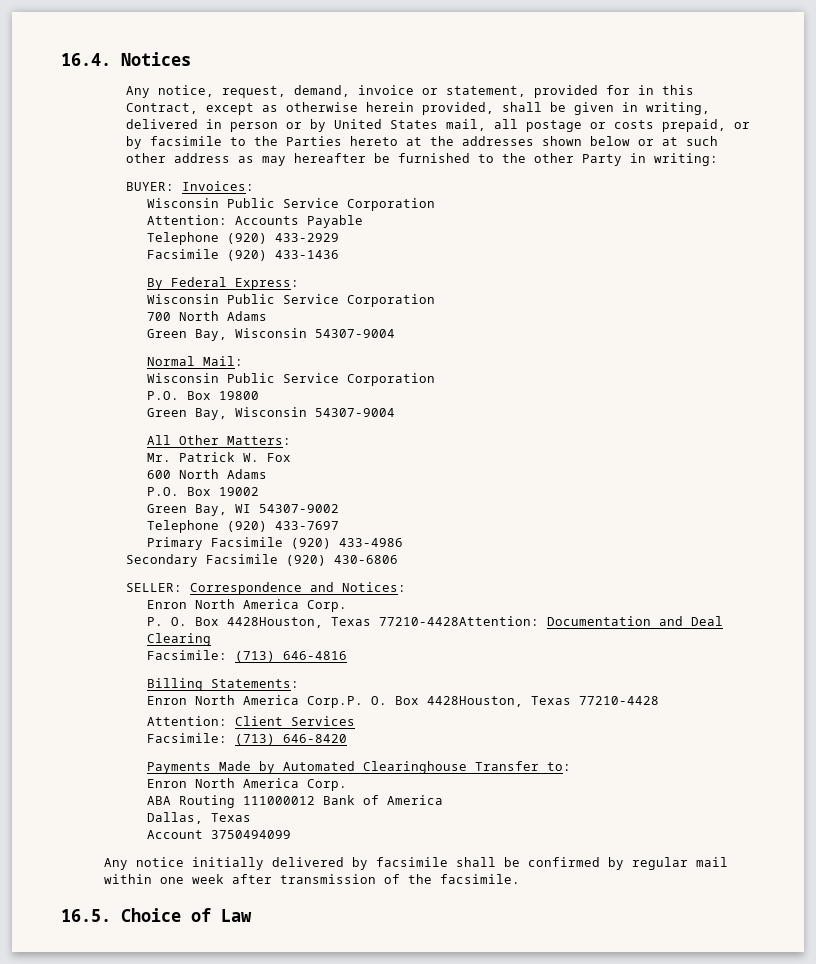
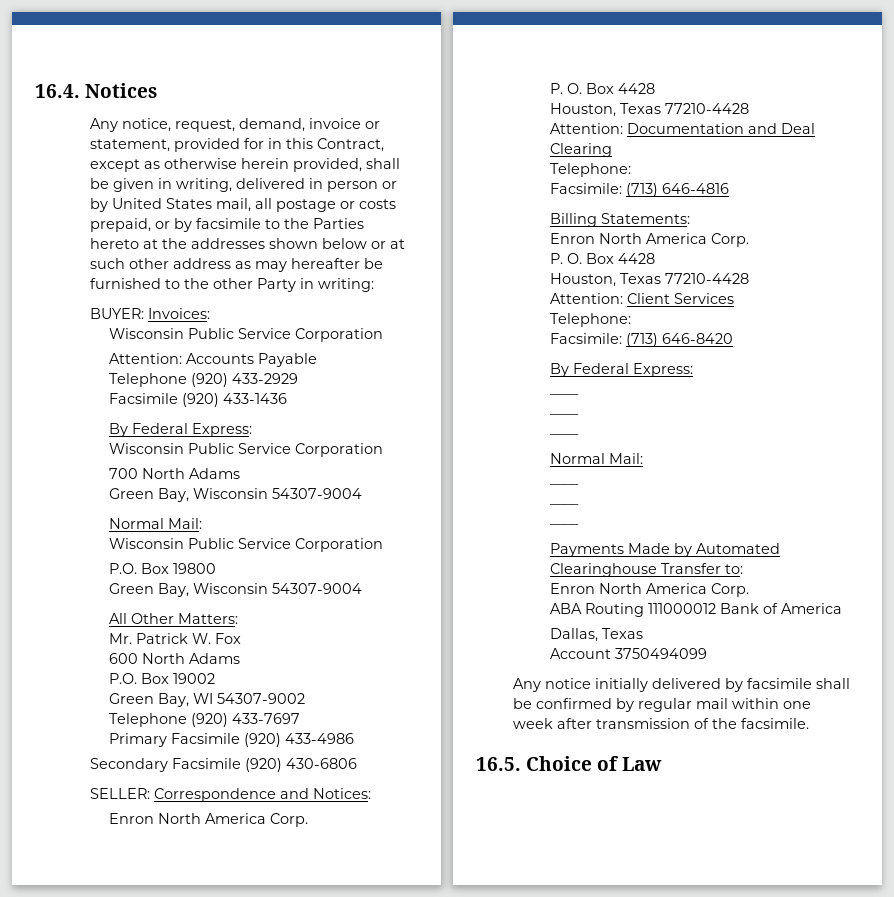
  SELLER: Correspondence and Notices:
  Enron North America Corp.
- P. O. Box 4428Houston, Texas 77210-4428Attention: Documentation and Deal Clearing
+ P. O. Box 4428
+ Houston, Texas 77210-4428
+ Attention: Documentation and Deal Clearing
+ Telephone:
  Billing Statements:
- Enron North America Corp.P. O. Box 4428Houston, Texas 77210-4428
+ Enron North America Corp.
+ P. O. Box 4428
+ Houston, Texas 77210-4428
  Attention: Client Services
+ Telephone:
  Facsimile: (713) 646-8420
+ By Federal Express:
+ ____
+ ____
+ ____
+ Normal Mail:
+ ____
+ ____
+ ____

